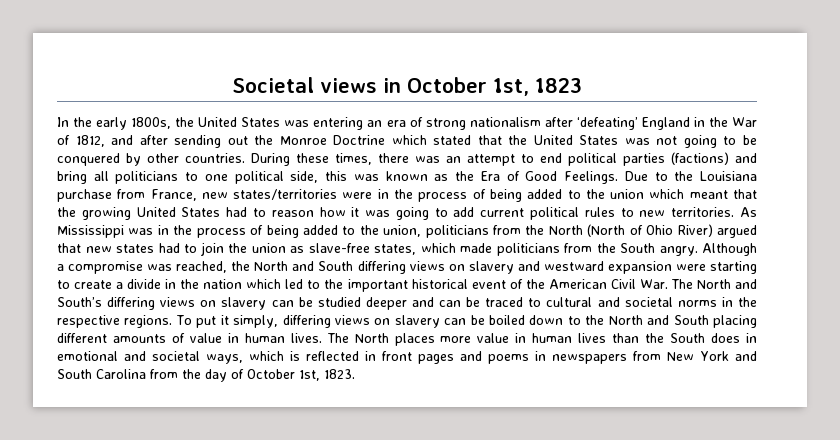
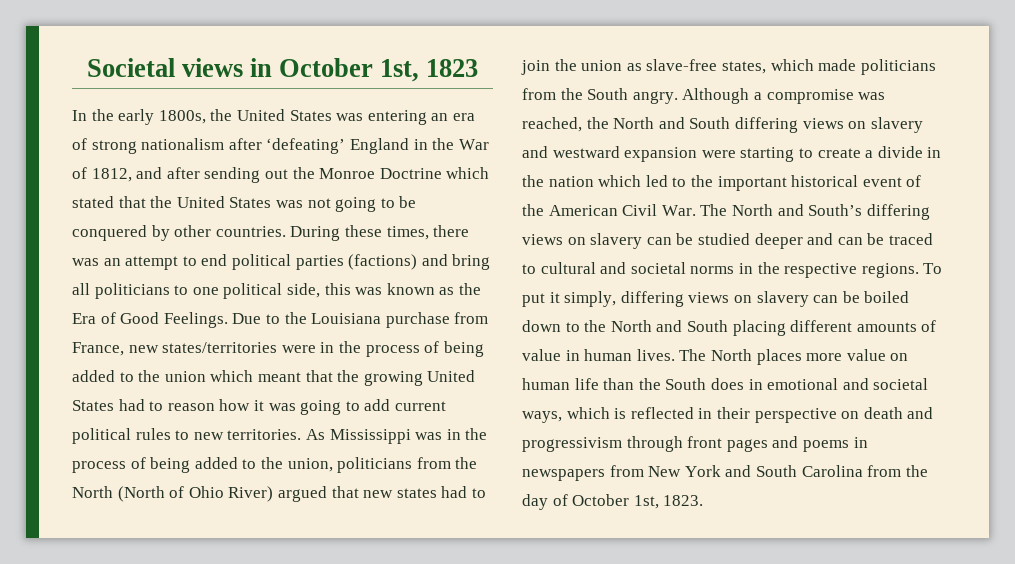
- The North places more value in human lives than the South does in emotional and societal ways, which is reflected in front pages and poems in newspapers from New York and South Carolina from the day of October 1st, 1823.
+ The North places more value on human life than the South does in emotional and societal ways, which is reflected in their perspective on death and progressivism through front pages and poems in newspapers from New York and South Carolina from the day of October 1st, 1823.

